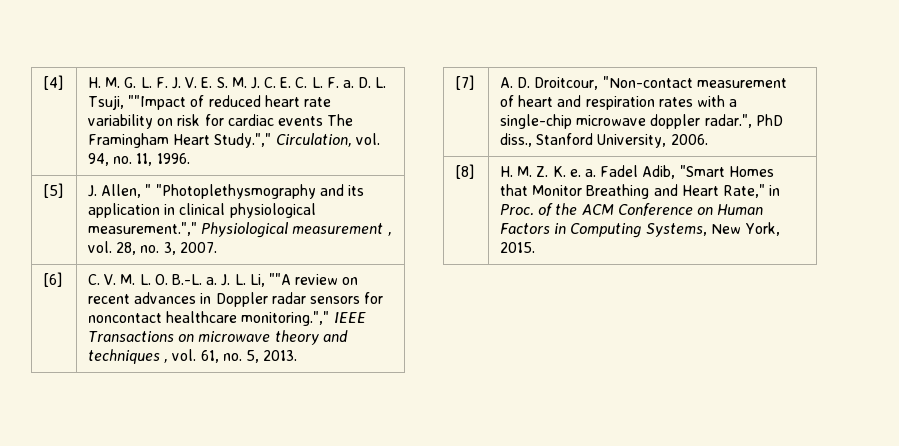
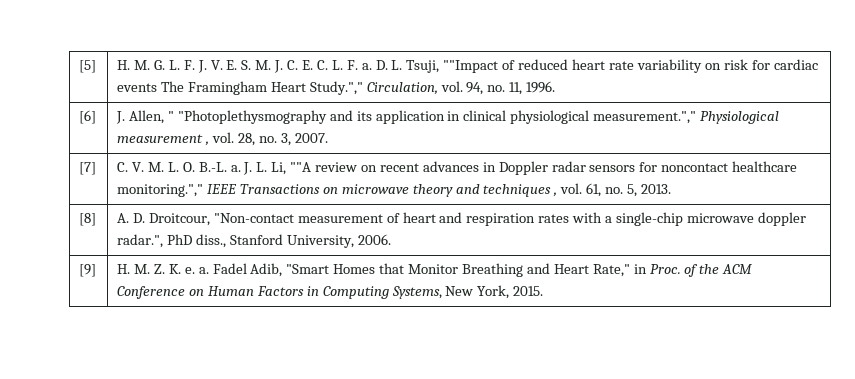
- [4]
+ [5]
- [5] | J. Allen, " "Photoplethysmography and its application in clinical physiological measurement."," Physiological measurement , vol. 28, no. 3, 2007.
+ [6] | J. Allen, " "Photoplethysmography and its application in clinical physiological measurement."," Physiological measurement , vol. 28, no. 3, 2007.
- [6] | C. V. M. L. O. B.-L. a. J. L. Li, ""A review on recent advances in Doppler radar sensors for noncontact healthcare monitoring."," IEEE Transactions on microwave theory and techniques , vol. 61, no. 5, 2013.
+ [7] | C. V. M. L. O. B.-L. a. J. L. Li, ""A review on recent advances in Doppler radar sensors for noncontact healthcare monitoring."," IEEE Transactions on microwave theory and techniques , vol. 61, no. 5, 2013.
- [7] | A. D. Droitcour, "Non-contact measurement of heart and respiration rates with a single-chip microwave doppler radar.", PhD diss., Stanford University, 2006.
+ [8] | A. D. Droitcour, "Non-contact measurement of heart and respiration rates with a single-chip microwave doppler radar.", PhD diss., Stanford University, 2006.
- [8] | H. M. Z. K. e. a. Fadel Adib, "Smart Homes that Monitor Breathing and Heart Rate," in Proc. of the ACM Conference on Human Factors in Computing Systems, New York, 2015.
+ [9] | H. M. Z. K. e. a. Fadel Adib, "Smart Homes that Monitor Breathing and Heart Rate," in Proc. of the ACM Conference on Human Factors in Computing Systems, New York, 2015.

